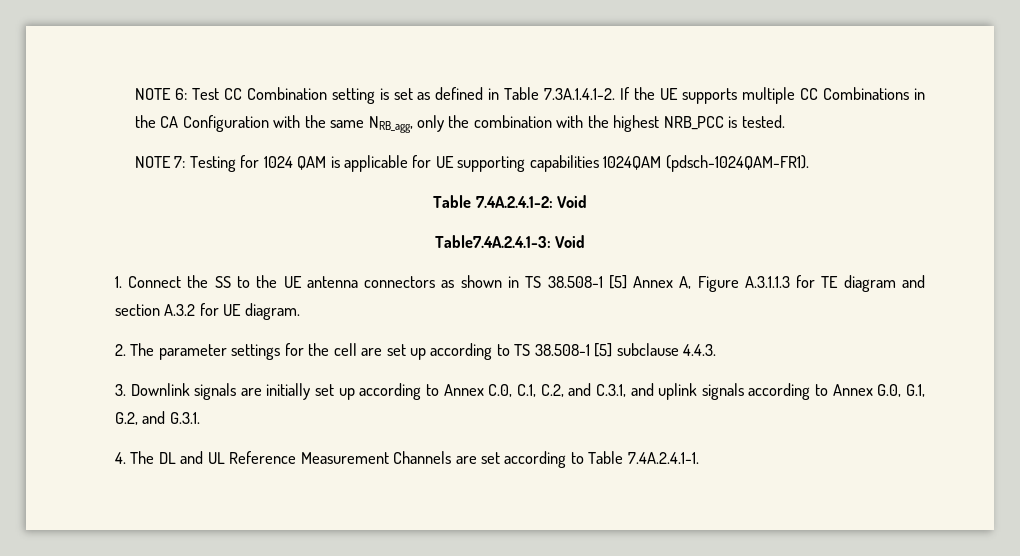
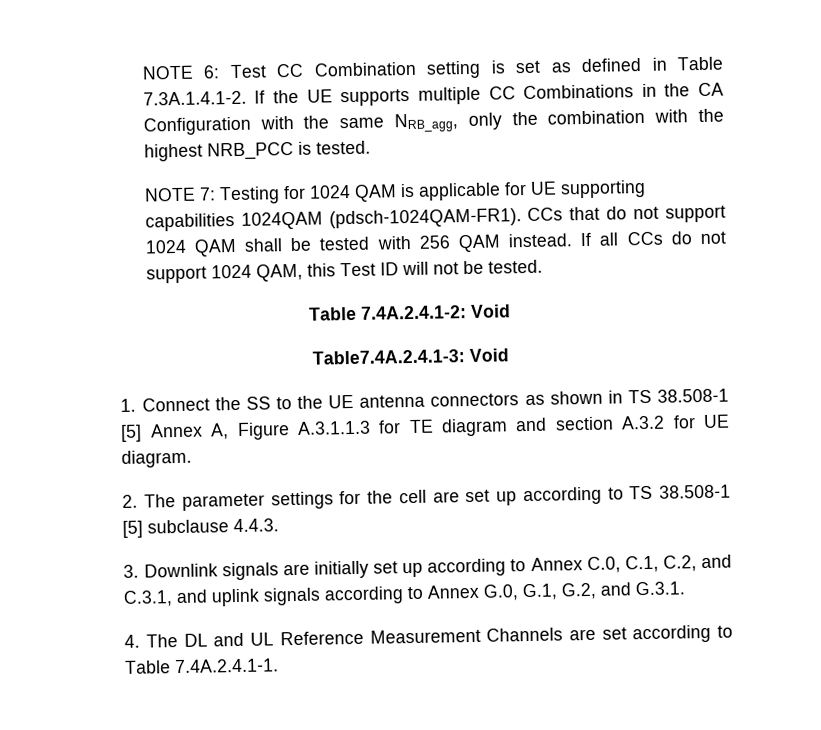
+ CCs that do not support 1024 QAM shall be tested with 256 QAM instead. If all CCs do not support 1024 QAM, this Test ID will not be tested.

